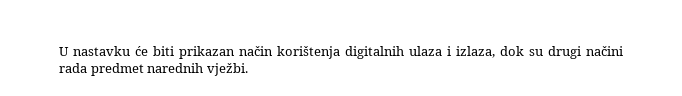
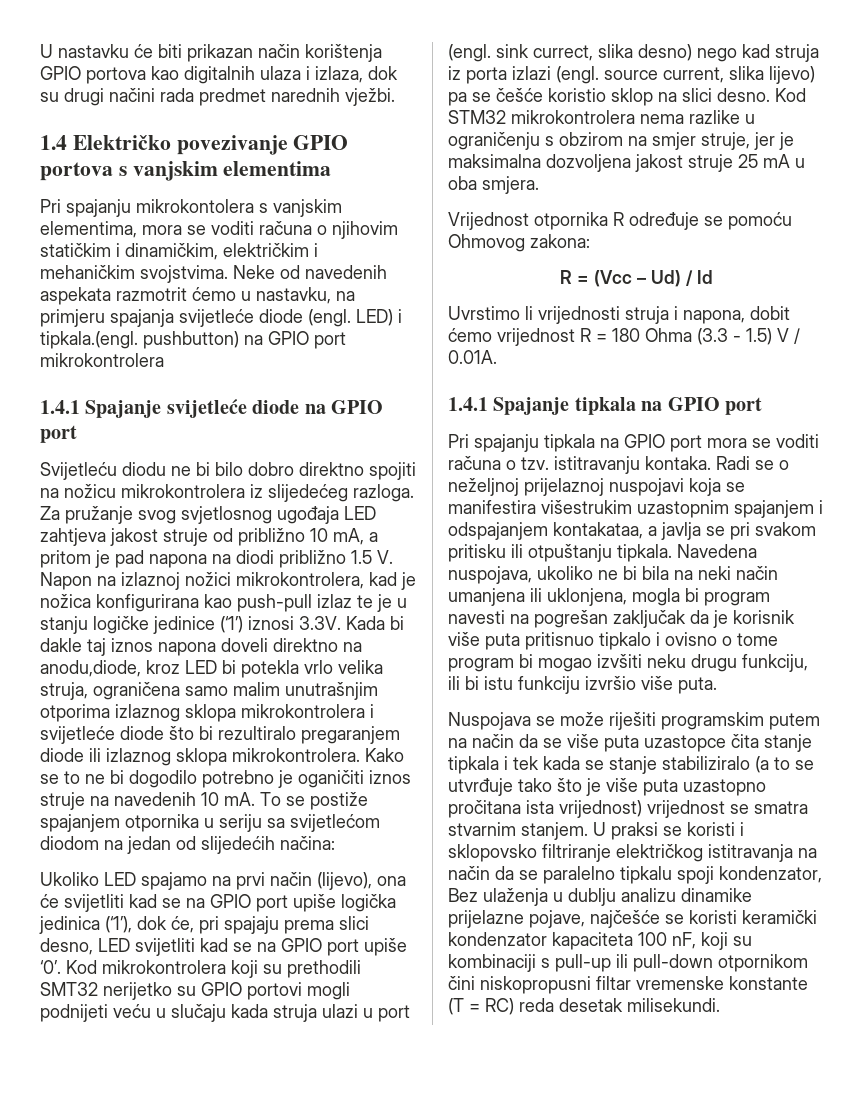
- U nastavku će biti prikazan način korištenja digitalnih ulaza i izlaza, dok su drugi načini rada predmet narednih vježbi.
+ U nastavku će biti prikazan način korištenja GPIO portova kao digitalnih ulaza i izlaza, dok su drugi načini rada predmet narednih vježbi.
+ 1.4 Električko povezivanje GPIO portova s vanjskim elementima
+ Pri spajanju mikrokontolera s vanjskim elementima, mora se voditi računa o njihovim statičkim i dinamičkim, električkim i mehaničkim svojstvima. Neke od navedenih aspekata razmotrit ćemo u nastavku, na primjeru spajanja svijetleće diode (engl. LED) i tipkala.(engl. pushbutton) na GPIO port mikrokontrolera
+ 1.4.1 Spajanje svijetleće diode na GPIO port
+ Svijetleću diodu ne bi bilo dobro direktno spojiti na nožicu mikrokontrolera iz slijedećeg razloga. Za pružanje svog svjetlosnog ugođaja LED zahtjeva jakost struje od približno 10 mA, a pritom je pad napona na diodi približno 1.5 V. Napon na izlaznoj nožici mikrokontrolera, kad je nožica konfigurirana kao push-pull izlaz te je u stanju logičke jedinice (‘1’) iznosi 3.3V. Kada bi dakle taj iznos napona doveli direktno na anodu,diode, kroz LED bi potekla vrlo velika struja, ograničena samo malim unutrašnjim otporima izlaznog sklopa mikrokontrolera i svijetleće diode što bi rezultiralo pregaranjem diode ili izlaznog sklopa mikrokontrolera. Kako se to ne bi dogodilo potrebno je oganičiti iznos struje na navedenih 10 mA. To se postiže spajanjem otpornika u seriju sa svijetlećom diodom na jedan od slijedećih načina:
+ Ukoliko LED spajamo na prvi način (lijevo), ona će svijetliti kad se na GPIO port upiše logička jedinica (‘1’), dok će, pri spajaju prema slici desno, LED svijetliti kad se na GPIO port upiše ‘0’. Kod mikrokontrolera koji su prethodili SMT32 nerijetko su GPIO portovi mogli podnijeti veću u slučaju kada struja ulazi u port (engl. sink currect, slika desno) nego kad struja iz porta izlazi (engl. source current, slika lijevo) pa se češće koristio sklop na slici desno. Kod STM32 mikrokontrolera nema razlike u ograničenju s obzirom na smjer struje, jer je maksimalna dozvoljena jakost struje 25 mA u oba smjera.
+ Vrijednost otpornika R određuje se pomoću Ohmovog zakona:
+ R = (Vcc – Ud) / Id
+ Uvrstimo li vrijednosti struja i napona, dobit ćemo vrijednost R = 180 Ohma (3.3 - 1.5) V / 0.01A.
+ 1.4.1 Spajanje tipkala na GPIO port
+ Pri spajanju tipkala na GPIO port mora se voditi računa o tzv. istitravanju kontaka. Radi se o neželjnoj prijelaznoj nuspojavi koja se manifestira višestrukim uzastopnim spajanjem i odspajanjem kontakataa, a javlja se pri svakom pritisku ili otpuštanju tipkala. Navedena nuspojava, ukoliko ne bi bila na neki način umanjena ili uklonjena, mogla bi program navesti na pogrešan zaključak da je korisnik više puta pritisnuo tipkalo i ovisno o tome program bi mogao izvšiti neku drugu funkciju, ili bi istu funkciju izvršio više puta.
+ Nuspojava se može riješiti programskim putem na način da se više puta uzastopce čita stanje tipkala i tek kada se stanje stabiliziralo (a to se utvrđuje tako što je više puta uzastopno pročitana ista vrijednost) vrijednost se smatra stvarnim stanjem. U praksi se koristi i sklopovsko filtriranje električkog istitravanja na način da se paralelno tipkalu spoji kondenzator, Bez ulaženja u dublju analizu dinamike prijelazne pojave, najčešće se koristi keramički kondenzator kapaciteta 100 nF, koji su kombinaciji s pull-up ili pull-down otpornikom čini niskopropusni filtar vremenske konstante (T = RC) reda desetak milisekundi.

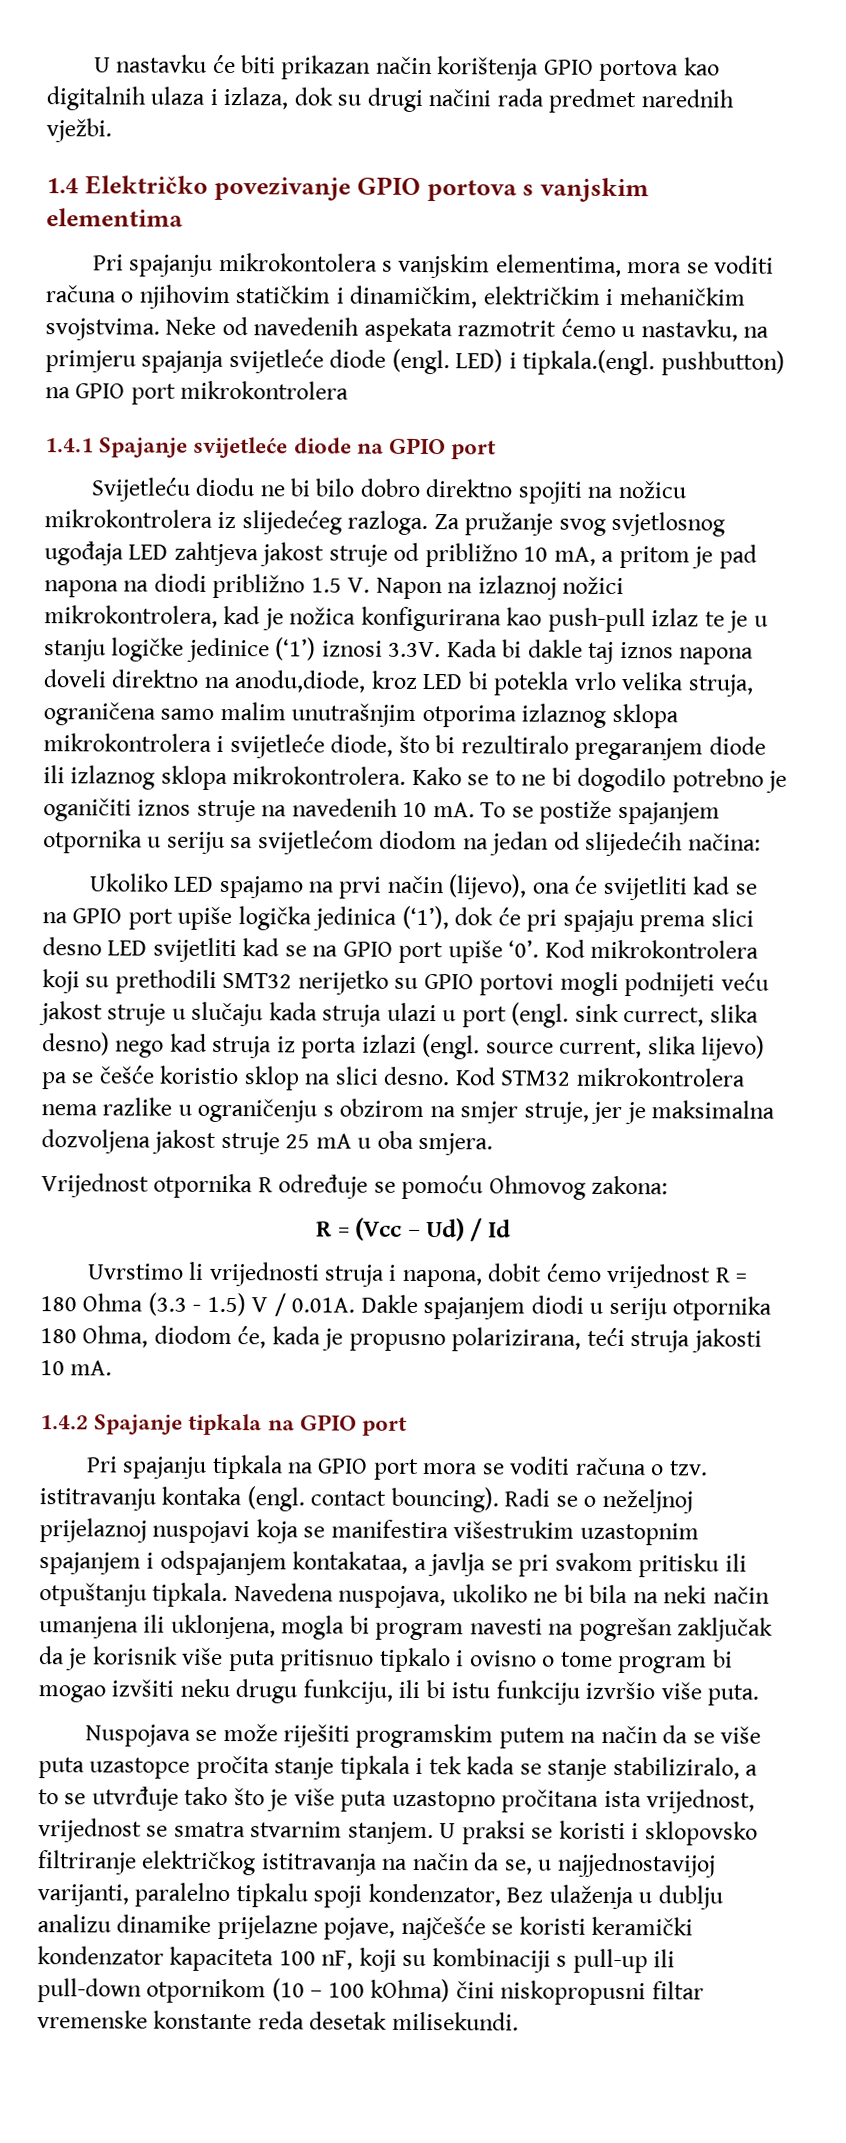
- Za pružanje svog svjetlosnog ugođaja LED zahtjeva jakost struje od približno 10 mA, a pritom je pad napona na diodi približno 1.5 V. Napon na izlaznoj nožici mikrokontrolera, kad je nožica konfigurirana kao push-pull izlaz te je u stanju logičke jedinice (‘1’) iznosi 3.3V. Kada bi dakle taj iznos napona doveli direktno na anodu,diode, kroz LED bi potekla vrlo velika struja, ograničena samo malim unutrašnjim otporima izlaznog sklopa mikrokontrolera i svijetleće diode što bi rezultiralo pregaranjem diode ili izlaznog sklopa mikrokontrolera.
+ Za pružanje svog svjetlosnog ugođaja LED zahtjeva jakost struje od približno 10 mA, a pritom je pad napona na diodi približno 1.5 V. Napon na izlaznoj nožici mikrokontrolera, kad je nožica konfigurirana kao push-pull izlaz te je u stanju logičke jedinice (‘1’) iznosi 3.3V. Kada bi dakle taj iznos napona doveli direktno na anodu,diode, kroz LED bi potekla vrlo velika struja, ograničena samo malim unutrašnjim otporima izlaznog sklopa mikrokontrolera i svijetleće diode, što bi rezultiralo pregaranjem diode ili izlaznog sklopa mikrokontrolera.
- Ukoliko LED spajamo na prvi način (lijevo), ona će svijetliti kad se na GPIO port upiše logička jedinica (‘1’), dok će, pri spajaju prema slici desno, LED svijetliti kad se na GPIO port upiše ‘0’.
+ Ukoliko LED spajamo na prvi način (lijevo), ona će svijetliti kad se na GPIO port upiše logička jedinica (‘1’), dok će pri spajaju prema slici desno LED svijetliti kad se na GPIO port upiše ‘0’.
- Kod mikrokontrolera koji su prethodili SMT32 nerijetko su GPIO portovi mogli podnijeti veću u slučaju kada struja ulazi u port (engl. sink currect, slika desno) nego kad struja iz porta izlazi (engl. source current, slika lijevo) pa se češće koristio sklop na slici desno.
+ Kod mikrokontrolera koji su prethodili SMT32 nerijetko su GPIO portovi mogli podnijeti veću jakost struje u slučaju kada struja ulazi u port (engl. sink currect, slika desno) nego kad struja iz porta izlazi (engl. source current, slika lijevo) pa se češće koristio sklop na slici desno.
- Uvrstimo li vrijednosti struja i napona, dobit ćemo vrijednost R = 180 Ohma (3.3 - 1.5) V / 0.01A.
- 1.4.1 Spajanje tipkala na GPIO port
+ Uvrstimo li vrijednosti struja i napona, dobit ćemo vrijednost R = 180 Ohma (3.3 - 1.5) V / 0.01A. Dakle spajanjem diodi u seriju otpornika 180 Ohma, diodom će, kada je propusno polarizirana, teći struja jakosti 10 mA.
+ 1.4.2 Spajanje tipkala na GPIO port
- Pri spajanju tipkala na GPIO port mora se voditi računa o tzv. istitravanju kontaka.
+ Pri spajanju tipkala na GPIO port mora se voditi računa o tzv. istitravanju kontaka (engl. contact bouncing).
- Nuspojava se može riješiti programskim putem na način da se više puta uzastopce čita stanje tipkala i tek kada se stanje stabiliziralo (a to se utvrđuje tako što je više puta uzastopno pročitana ista vrijednost) vrijednost se smatra stvarnim stanjem.
+ Nuspojava se može riješiti programskim putem na način da se više puta uzastopce pročita stanje tipkala i tek kada se stanje stabiliziralo, a to se utvrđuje tako što je više puta uzastopno pročitana ista vrijednost, vrijednost se smatra stvarnim stanjem.
- U praksi se koristi i sklopovsko filtriranje električkog istitravanja na način da se paralelno tipkalu spoji kondenzator, Bez ulaženja u dublju analizu dinamike prijelazne pojave, najčešće se koristi keramički kondenzator kapaciteta 100 nF, koji su kombinaciji s pull-up ili pull-down otpornikom čini niskopropusni filtar vremenske konstante (T = RC) reda desetak milisekundi.
+ U praksi se koristi i sklopovsko filtriranje električkog istitravanja na način da se, u najjednostavijoj varijanti, paralelno tipkalu spoji kondenzator, Bez ulaženja u dublju analizu dinamike prijelazne pojave, najčešće se koristi keramički kondenzator kapaciteta 100 nF, koji su kombinaciji s pull-up ili pull-down otpornikom (10 – 100 kOhma) čini niskopropusni filtar vremenske konstante reda desetak milisekundi.

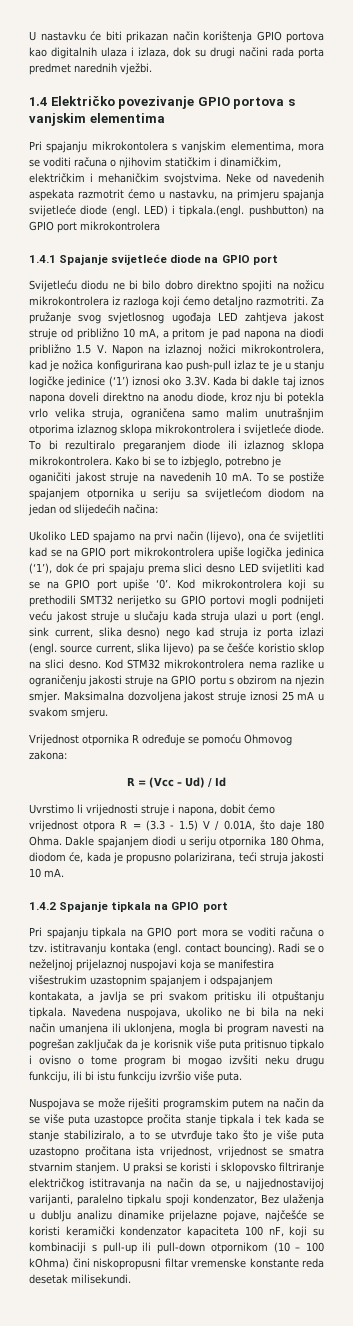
- U nastavku će biti prikazan način korištenja GPIO portova kao digitalnih ulaza i izlaza, dok su drugi načini rada predmet narednih vježbi.
+ U nastavku će biti prikazan način korištenja GPIO portova kao digitalnih ulaza i izlaza, dok su drugi načini rada porta predmet narednih vježbi.
- Svijetleću diodu ne bi bilo dobro direktno spojiti na nožicu mikrokontrolera iz slijedećeg razloga.
+ Svijetleću diodu ne bi bilo dobro direktno spojiti na nožicu mikrokontrolera iz razloga koji ćemo detaljno razmotriti.
- Za pružanje svog svjetlosnog ugođaja LED zahtjeva jakost struje od približno 10 mA, a pritom je pad napona na diodi približno 1.5 V. Napon na izlaznoj nožici mikrokontrolera, kad je nožica konfigurirana kao push-pull izlaz te je u stanju logičke jedinice (‘1’) iznosi 3.3V. Kada bi dakle taj iznos napona doveli direktno na anodu,diode, kroz LED bi potekla vrlo velika struja, ograničena samo malim unutrašnjim otporima izlaznog sklopa mikrokontrolera i svijetleće diode, što bi rezultiralo pregaranjem diode ili izlaznog sklopa mikrokontrolera.
+ Za pružanje svog svjetlosnog ugođaja LED zahtjeva jakost struje od približno 10 mA, a pritom je pad napona na diodi približno 1.5 V. Napon na izlaznoj nožici mikrokontrolera, kad je nožica konfigurirana kao push-pull izlaz te je u stanju logičke jedinice (‘1’) iznosi oko 3.3V. Kada bi dakle taj iznos napona doveli direktno na anodu diode, kroz nju bi potekla vrlo velika struja, ograničena samo malim unutrašnjim otporima izlaznog sklopa mikrokontrolera i svijetleće diode. To bi rezultiralo pregaranjem diode ili izlaznog sklopa mikrokontrolera.
- Kako se to ne bi dogodilo potrebno je oganičiti iznos struje na navedenih 10 mA.
+ Kako bi se to izbjeglo, potrebno je oganičiti jakost struje na navedenih 10 mA.
- Ukoliko LED spajamo na prvi način (lijevo), ona će svijetliti kad se na GPIO port upiše logička jedinica (‘1’), dok će pri spajaju prema slici desno LED svijetliti kad se na GPIO port upiše ‘0’.
+ Ukoliko LED spajamo na prvi način (lijevo), ona će svijetliti kad se na GPIO port mikrokontrolera upiše logička jedinica (‘1’), dok će pri spajaju prema slici desno LED svijetliti kad se na GPIO port upiše ‘0’.
- Kod mikrokontrolera koji su prethodili SMT32 nerijetko su GPIO portovi mogli podnijeti veću jakost struje u slučaju kada struja ulazi u port (engl. sink currect, slika desno) nego kad struja iz porta izlazi (engl. source current, slika lijevo) pa se češće koristio sklop na slici desno.
+ Kod mikrokontrolera koji su prethodili SMT32 nerijetko su GPIO portovi mogli podnijeti veću jakost struje u slučaju kada struja ulazi u port (engl. sink current, slika desno) nego kad struja iz porta izlazi (engl. source current, slika lijevo) pa se češće koristio sklop na slici desno.
- Kod STM32 mikrokontrolera nema razlike u ograničenju s obzirom na smjer struje, jer je maksimalna dozvoljena jakost struje 25 mA u oba smjera.
+ Kod STM32 mikrokontrolera nema razlike u ograničenju jakosti struje na GPIO portu s obzirom na njezin smjer. Maksimalna dozvoljena jakost struje iznosi 25 mA u svakom smjeru.
- Uvrstimo li vrijednosti struja i napona, dobit ćemo vrijednost R = 180 Ohma (3.3 - 1.5) V / 0.01A. Dakle spajanjem diodi u seriju otpornika 180 Ohma, diodom će, kada je propusno polarizirana, teći struja jakosti 10 mA.
+ Uvrstimo li vrijednosti struje i napona, dobit ćemo vrijednost otpora R = (3.3 - 1.5) V / 0.01A, što daje 180 Ohma. Dakle spajanjem diodi u seriju otpornika 180 Ohma, diodom će, kada je propusno polarizirana, teći struja jakosti 10 mA.
- Radi se o neželjnoj prijelaznoj nuspojavi koja se manifestira višestrukim uzastopnim spajanjem i odspajanjem kontakataa, a javlja se pri svakom pritisku ili otpuštanju tipkala.
+ Radi se o neželjnoj prijelaznoj nuspojavi koja se manifestira višestrukim uzastopnim spajanjem i odspajanjem kontakata, a javlja se pri svakom pritisku ili otpuštanju tipkala.

